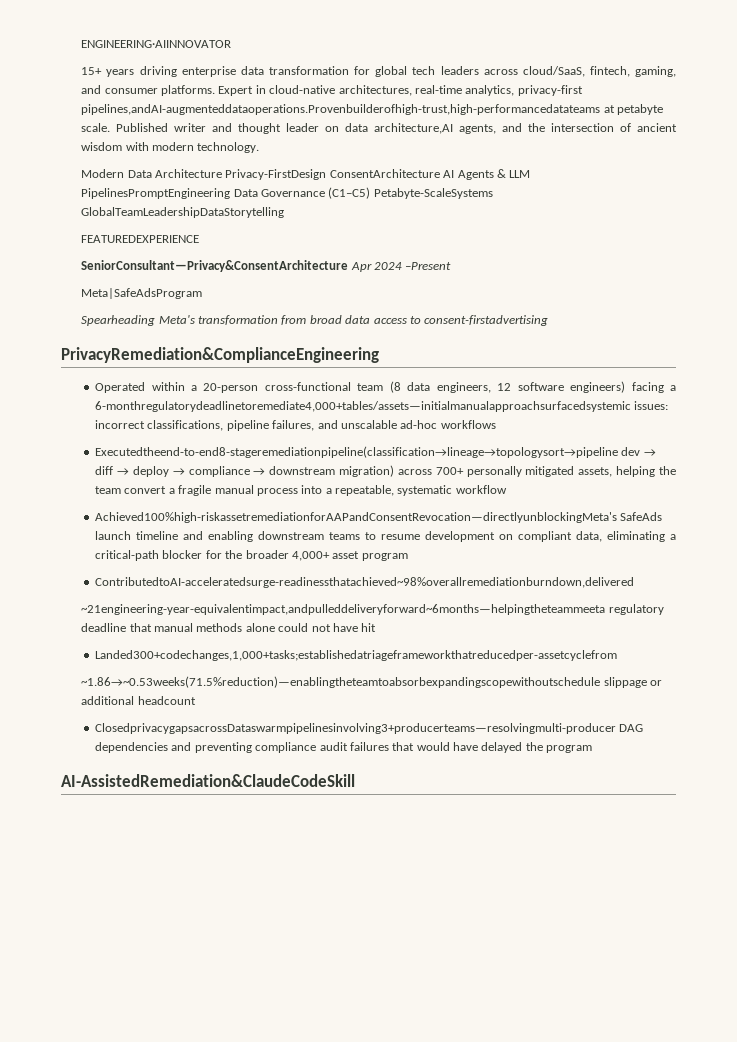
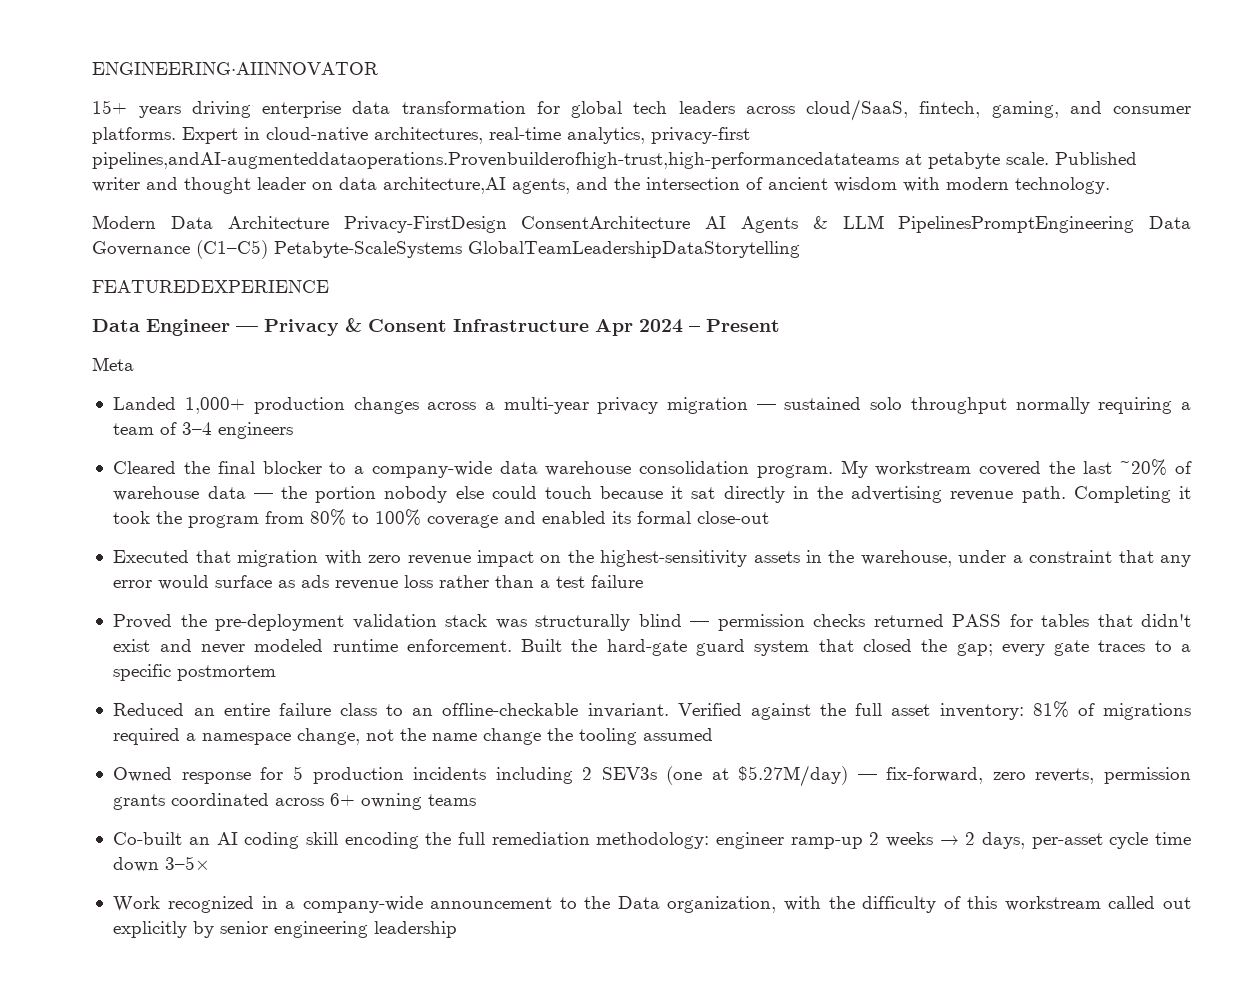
- SeniorConsultant—Privacy&ConsentArchitecture Apr 2024 –Present
- Meta|SafeAdsProgram
- Spearheading Meta's transformation from broad data access to consent-firstadvertising
- PrivacyRemediation&ComplianceEngineering
- Operated within a 20-person cross-functional team (8 data engineers, 12 software engineers) facing a 6-monthregulatorydeadlinetoremediate4,000+tables/assets—initialmanualapproachsurfacedsystemic issues: incorrect classifications, pipeline failures, and unscalable ad-hoc workflows
- Executedtheend-to-end8-stageremediationpipeline(classification→lineage→topologysort→pipeline dev → diff → deploy → compliance → downstream migration) across 700+ personally mitigated assets, helping the team convert a fragile manual process into a repeatable, systematic workflow
- Achieved100%high-riskassetremediationforAAPandConsentRevocation—directlyunblockingMeta's SafeAds launch timeline and enabling downstream teams to resume development on compliant data, eliminating a critical-path blocker for the broader 4,000+ asset program
- ContributedtoAI-acceleratedsurge-readinessthatachieved~98%overallremediationburndown,delivered
- ~21engineering-year-equivalentimpact,andpulleddeliveryforward~6months—helpingtheteammeeta regulatory deadline that manual methods alone could not have hit
- Landed300+codechanges,1,000+tasks;establishedatriageframeworkthatreducedper-assetcyclefrom
- ~1.86→~0.53weeks(71.5%reduction)—enablingtheteamtoabsorbexpandingscopewithoutschedule slippage or additional headcount
- ClosedprivacygapsacrossDataswarmpipelinesinvolving3+producerteams—resolvingmulti-producer DAG dependencies and preventing compliance audit failures that would have delayed the program
- AI-AssistedRemediation&ClaudeCodeSkill
+ Data Engineer — Privacy & Consent Infrastructure Apr 2024 – Present
+ Meta
+ Landed 1,000+ production changes across a multi-year privacy migration — sustained solo throughput normally requiring a team of 3–4 engineers
+ Cleared the final blocker to a company-wide data warehouse consolidation program. My workstream covered the last ~20% of warehouse data — the portion nobody else could touch because it sat directly in the advertising revenue path. Completing it took the program from 80% to 100% coverage and enabled its formal close-out
+ Executed that migration with zero revenue impact on the highest-sensitivity assets in the warehouse, under a constraint that any error would surface as ads revenue loss rather than a test failure
+ Proved the pre-deployment validation stack was structurally blind — permission checks returned PASS for tables that didn't exist and never modeled runtime enforcement. Built the hard-gate guard system that closed the gap; every gate traces to a specific postmortem
+ Reduced an entire failure class to an offline-checkable invariant. Verified against the full asset inventory: 81% of migrations required a namespace change, not the name change the tooling assumed
+ Owned response for 5 production incidents including 2 SEV3s (one at $5.27M/day) — fix-forward, zero reverts, permission grants coordinated across 6+ owning teams
+ Co-built an AI coding skill encoding the full remediation methodology: engineer ramp-up 2 weeks → 2 days, per-asset cycle time down 3–5×
+ Work recognized in a company-wide announcement to the Data organization, with the difficulty of this workstream called out explicitly by senior engineering leadership

